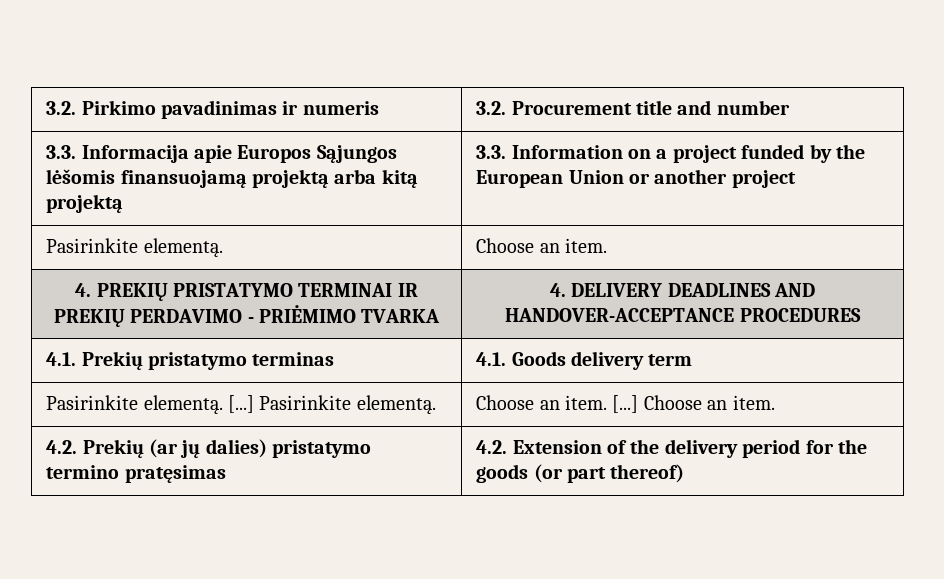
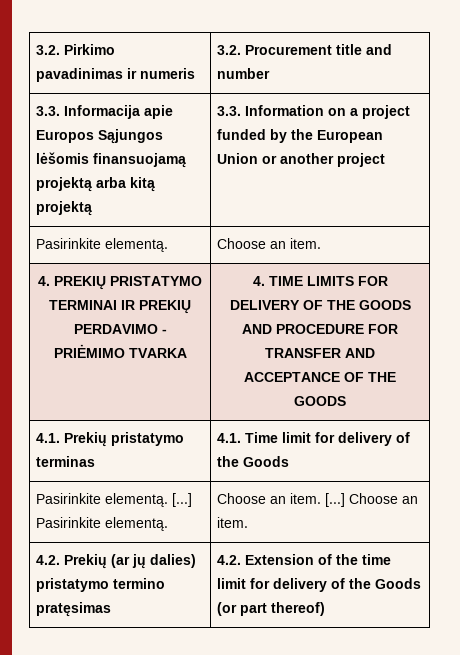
- 4. PREKIŲ PRISTATYMO TERMINAI IR PREKIŲ PERDAVIMO - PRIĖMIMO TVARKA | 4. DELIVERY DEADLINES AND HANDOVER-ACCEPTANCE PROCEDURES
+ 4. PREKIŲ PRISTATYMO TERMINAI IR PREKIŲ PERDAVIMO - PRIĖMIMO TVARKA | 4. TIME LIMITS FOR DELIVERY OF THE GOODS AND PROCEDURE FOR TRANSFER AND ACCEPTANCE OF THE GOODS
- 4.1. Prekių pristatymo terminas | 4.1. Goods delivery term
+ 4.1. Prekių pristatymo terminas | 4.1. Time limit for delivery of the Goods
- 4.2. Prekių (ar jų dalies) pristatymo termino pratęsimas | 4.2. Extension of the delivery period for the goods (or part thereof)
+ 4.2. Prekių (ar jų dalies) pristatymo termino pratęsimas | 4.2. Extension of the time limit for delivery of the Goods (or part thereof)

